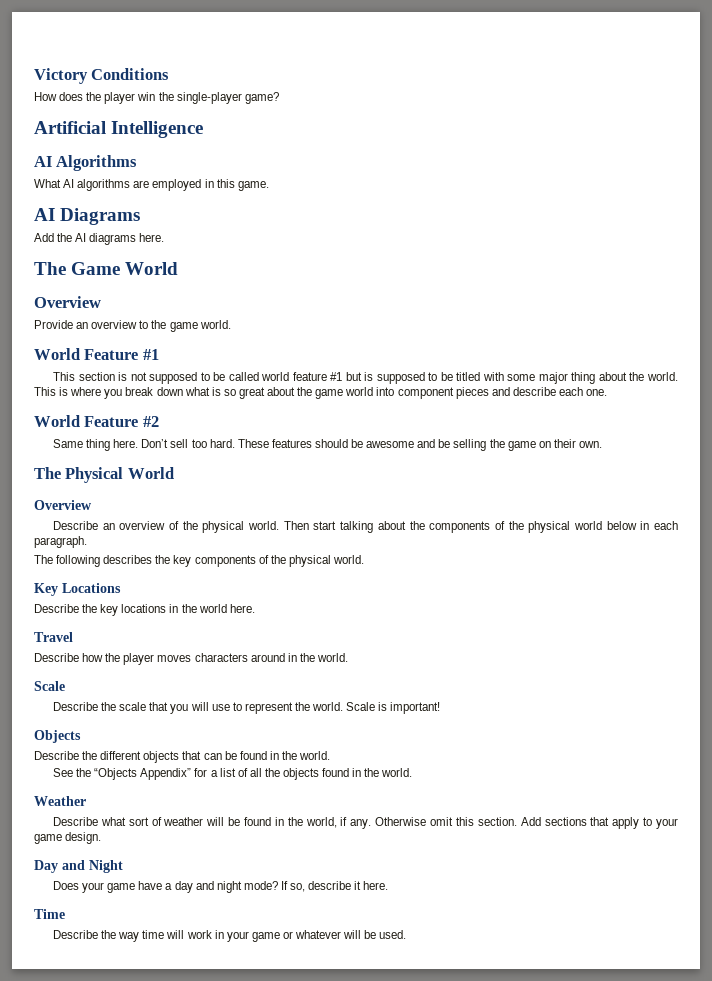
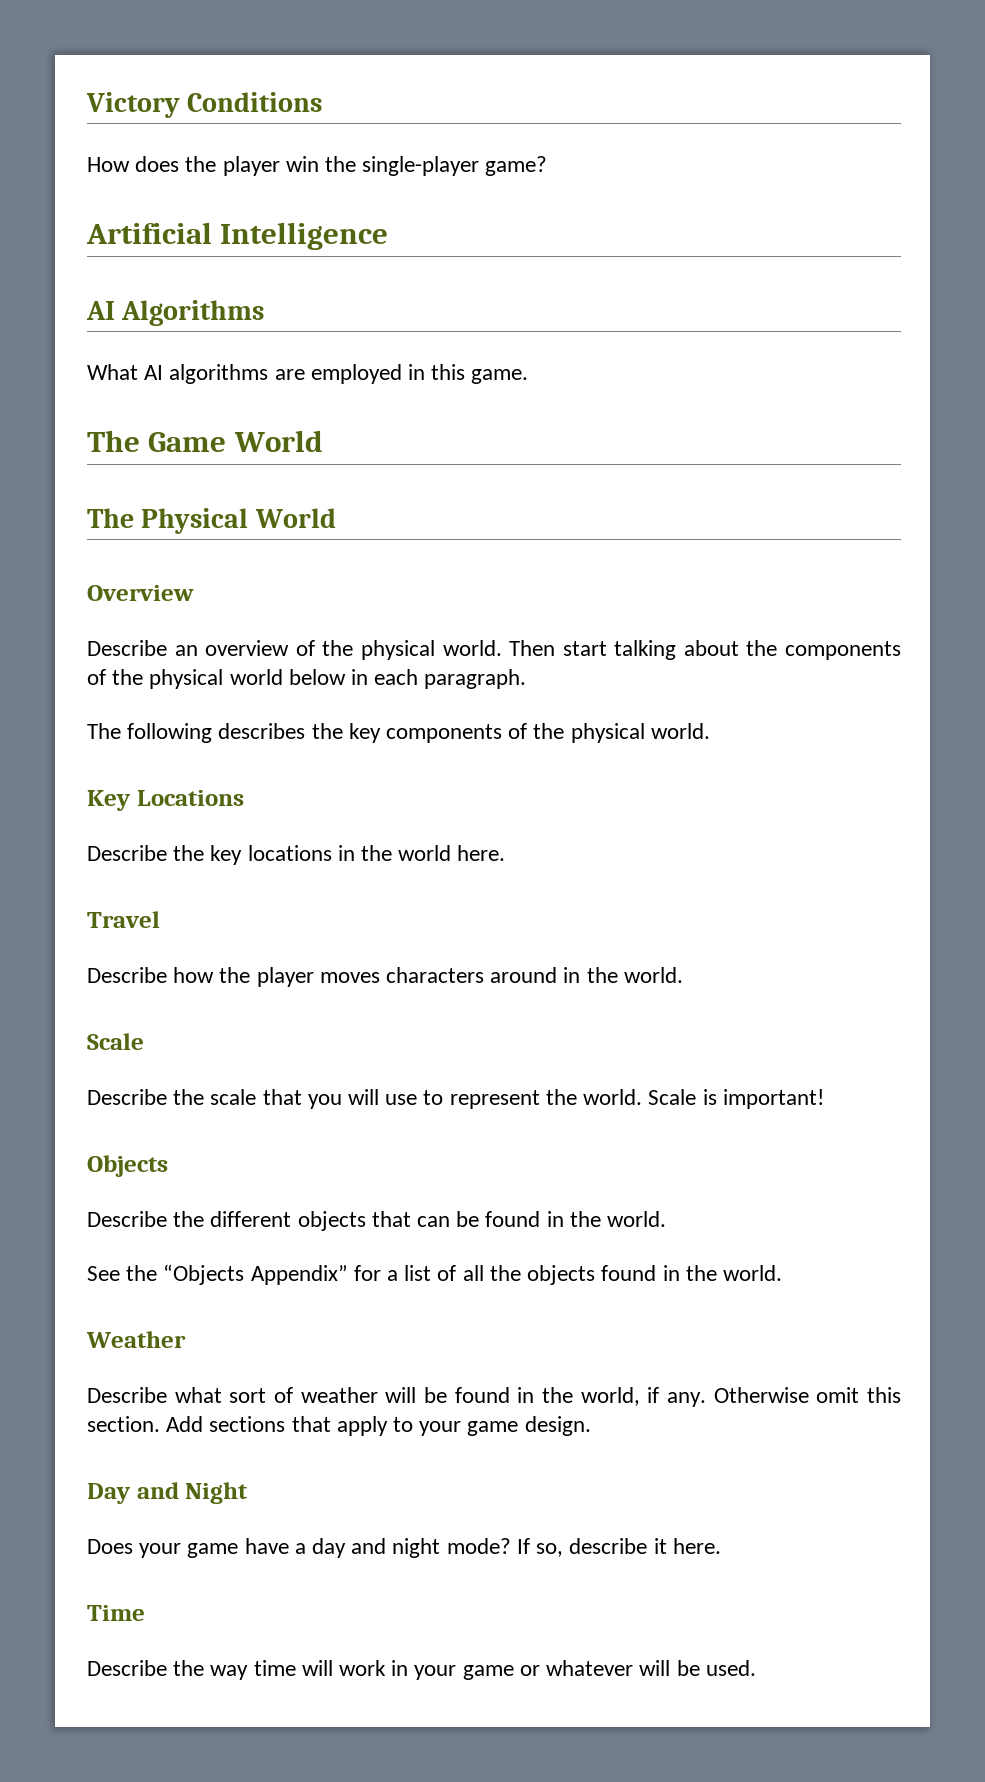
- AI Diagrams
- Add the AI diagrams here.
  The Game World
- Overview
- Provide an overview to the game world.
- World Feature #1
- This section is not supposed to be called world feature #1 but is supposed to be titled with some major thing about the world. This is where you break down what is so great about the game world into component pieces and describe each one.
- World Feature #2
- Same thing here. Don’t sell too hard. These features should be awesome and be selling the game on their own.

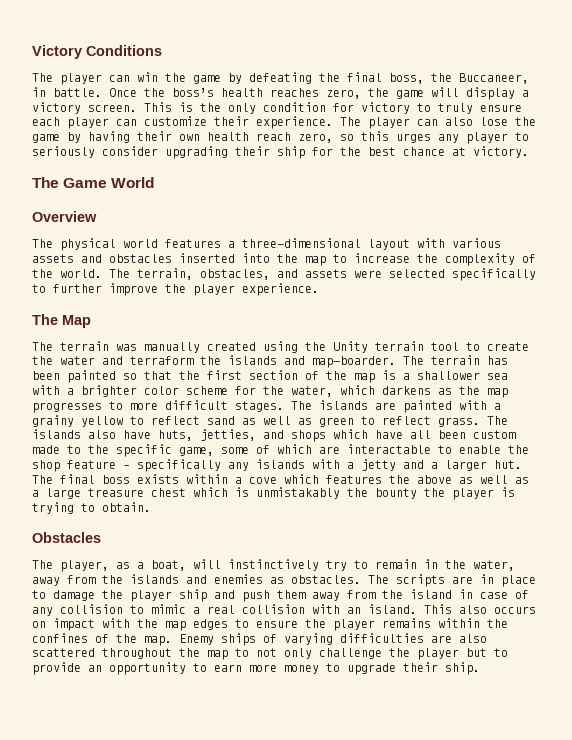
- How does the player win the single-player game?
- Artificial Intelligence
- AI Algorithms
- What AI algorithms are employed in this game.
+ The player can win the game by defeating the final boss, the Buccaneer, in battle. Once the boss’s health reaches zero, the game will display a victory screen. This is the only condition for victory to truly ensure each player can customize their experience. The player can also lose the game by having their own health reach zero, so this urges any player to seriously consider upgrading their ship for the best chance at victory.
  The Game World
- The Physical World
  Overview
- Describe an overview of the physical world. Then start talking about the components of the physical world below in each paragraph.
- The following describes the key components of the physical world.
- Key Locations
- Describe the key locations in the world here.
- Travel
- Describe how the player moves characters around in the world.
- Scale
- Describe the scale that you will use to represent the world. Scale is important!
- Objects
- Describe the different objects that can be found in the world.
- See the “Objects Appendix” for a list of all the objects found in the world.
- Weather
- Describe what sort of weather will be found in the world, if any. Otherwise omit this section. Add sections that apply to your game design.
- Day and Night
- Does your game have a day and night mode? If so, describe it here.
- Time
- Describe the way time will work in your game or whatever will be used.
+ The physical world features a three-dimensional layout with various assets and obstacles inserted into the map to increase the complexity of the world. The terrain, obstacles, and assets were selected specifically to further improve the player experience.
+ The Map
+ The terrain was manually created using the Unity terrain tool to create the water and terraform the islands and map-boarder. The terrain has been painted so that the first section of the map is a shallower sea with a brighter color scheme for the water, which darkens as the map progresses to more difficult stages. The islands are painted with a grainy yellow to reflect sand as well as green to reflect grass. The islands also have huts, jetties, and shops which have all been custom made to the specific game, some of which are interactable to enable the shop feature – specifically any islands with a jetty and a larger hut. The final boss exists within a cove which features the above as well as a large treasure chest which is unmistakably the bounty the player is trying to obtain.
+ Obstacles
+ The player, as a boat, will instinctively try to remain in the water, away from the islands and enemies as obstacles. The scripts are in place to damage the player ship and push them away from the island in case of any collision to mimic a real collision with an island. This also occurs on impact with the map edges to ensure the player remains within the confines of the map. Enemy ships of varying difficulties are also scattered throughout the map to not only challenge the player but to provide an opportunity to earn more money to upgrade their ship.

